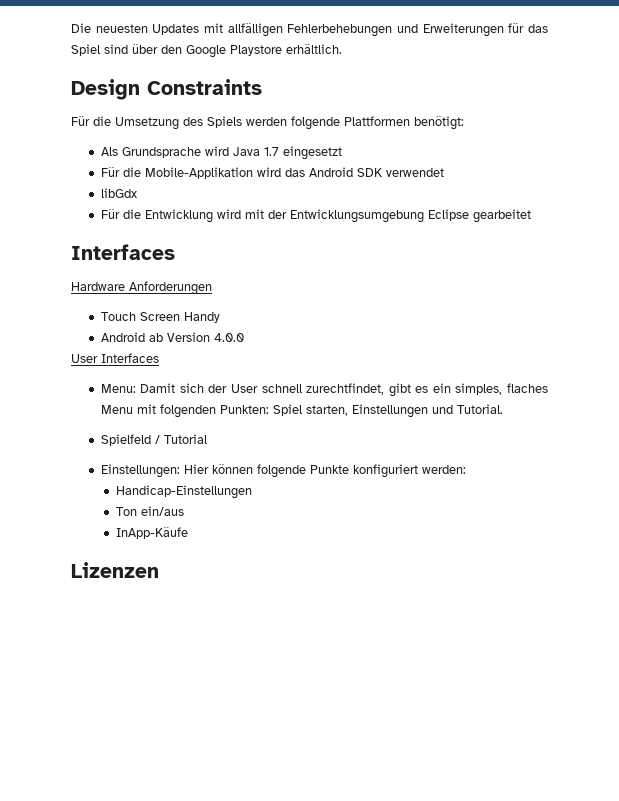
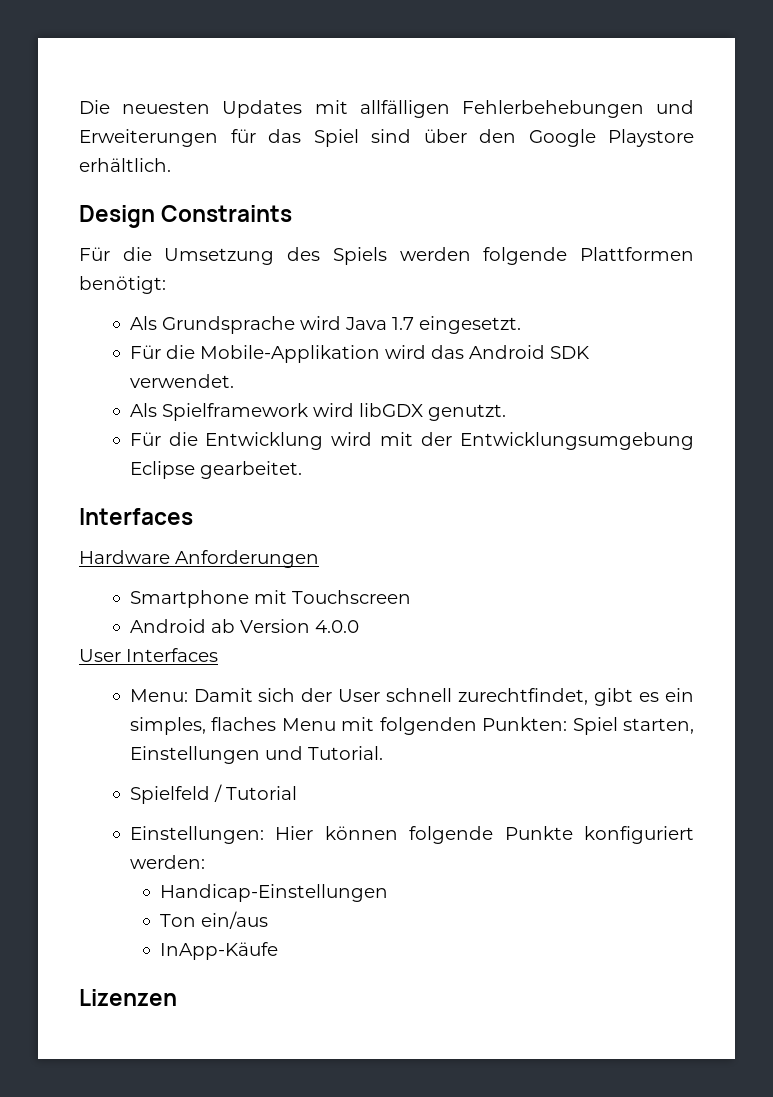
- Als Grundsprache wird Java 1.7 eingesetzt
+ Als Grundsprache wird Java 1.7 eingesetzt.
- Für die Mobile-Applikation wird das Android SDK verwendet
- libGdx
+ Für die Mobile-Applikation wird das Android SDK verwendet.
+ Als Spielframework wird libGDX genutzt.
- Für die Entwicklung wird mit der Entwicklungsumgebung Eclipse gearbeitet
+ Für die Entwicklung wird mit der Entwicklungsumgebung Eclipse gearbeitet.
- Touch Screen Handy
+ Smartphone mit Touchscreen

